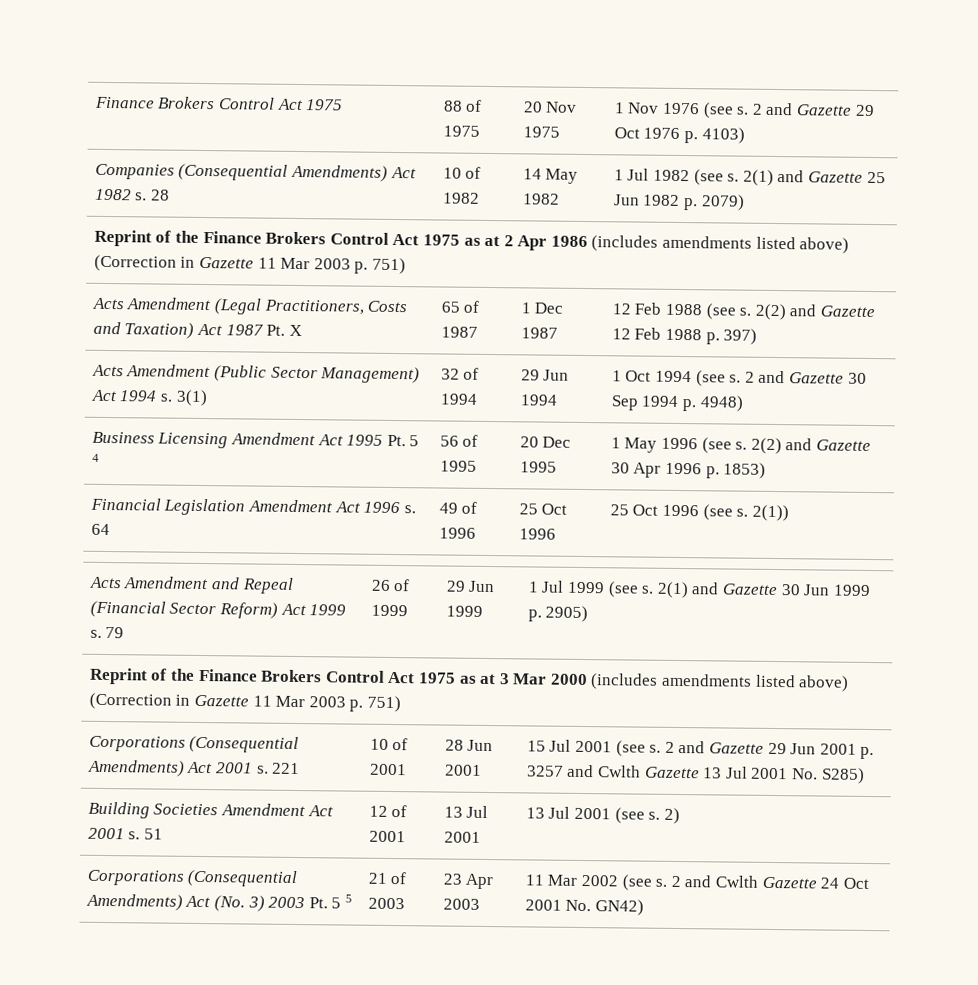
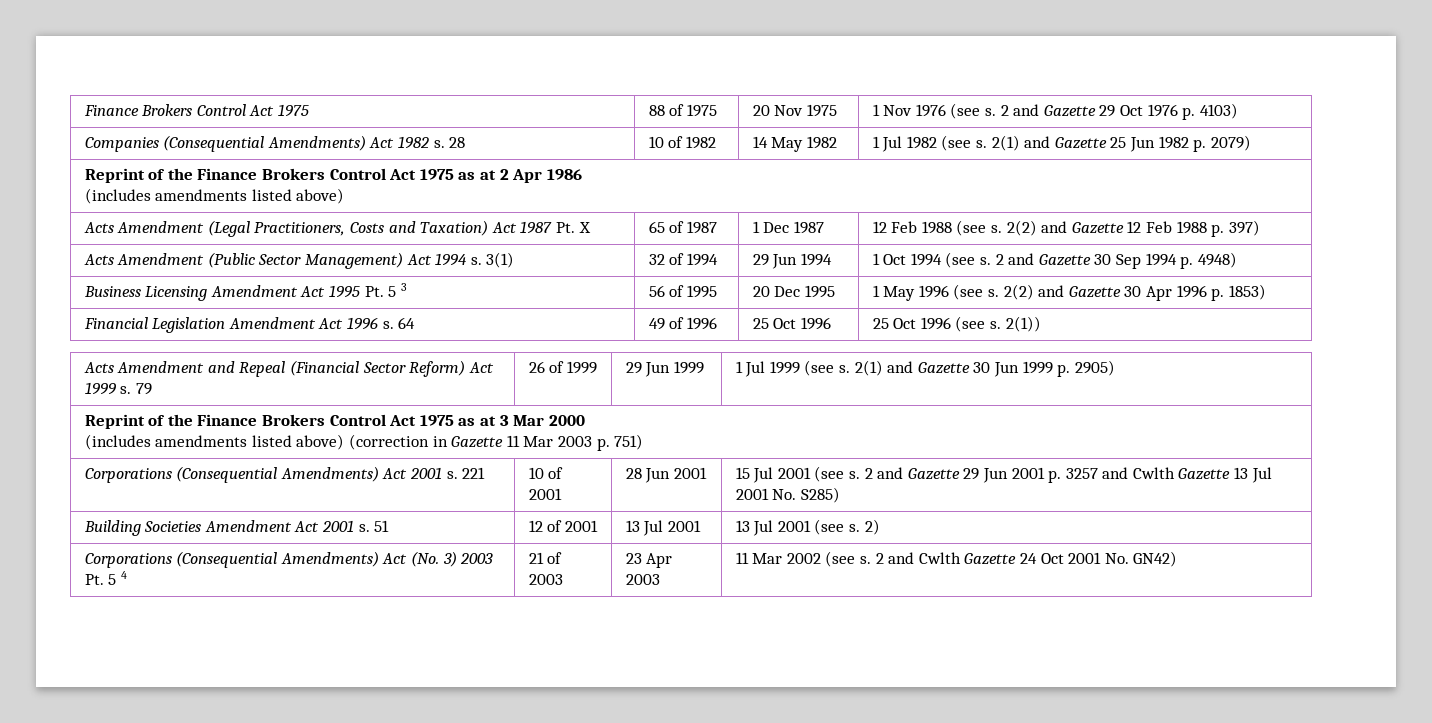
- Reprint of the Finance Brokers Control Act 1975 as at 2 Apr 1986 (includes amendments listed above) (Correction in Gazette 11 Mar 2003 p. 751)
+ Reprint of the Finance Brokers Control Act 1975 as at 2 Apr 1986
+ (includes amendments listed above)
- Business Licensing Amendment Act 1995 Pt. 5 4 | 56 of 1995 | 20 Dec 1995 | 1 May 1996 (see s. 2(2) and Gazette 30 Apr 1996 p. 1853)
+ Business Licensing Amendment Act 1995 Pt. 5 3 | 56 of 1995 | 20 Dec 1995 | 1 May 1996 (see s. 2(2) and Gazette 30 Apr 1996 p. 1853)
- Reprint of the Finance Brokers Control Act 1975 as at 3 Mar 2000 (includes amendments listed above) (Correction in Gazette 11 Mar 2003 p. 751)
+ Reprint of the Finance Brokers Control Act 1975 as at 3 Mar 2000
+ (includes amendments listed above) (correction in Gazette 11 Mar 2003 p. 751)
- Corporations (Consequential Amendments) Act (No. 3) 2003 Pt. 5 5 | 21 of 2003 | 23 Apr 2003 | 11 Mar 2002 (see s. 2 and Cwlth Gazette 24 Oct 2001 No. GN42)
+ Corporations (Consequential Amendments) Act (No. 3) 2003 Pt. 5 4 | 21 of 2003 | 23 Apr 2003 | 11 Mar 2002 (see s. 2 and Cwlth Gazette 24 Oct 2001 No. GN42)

